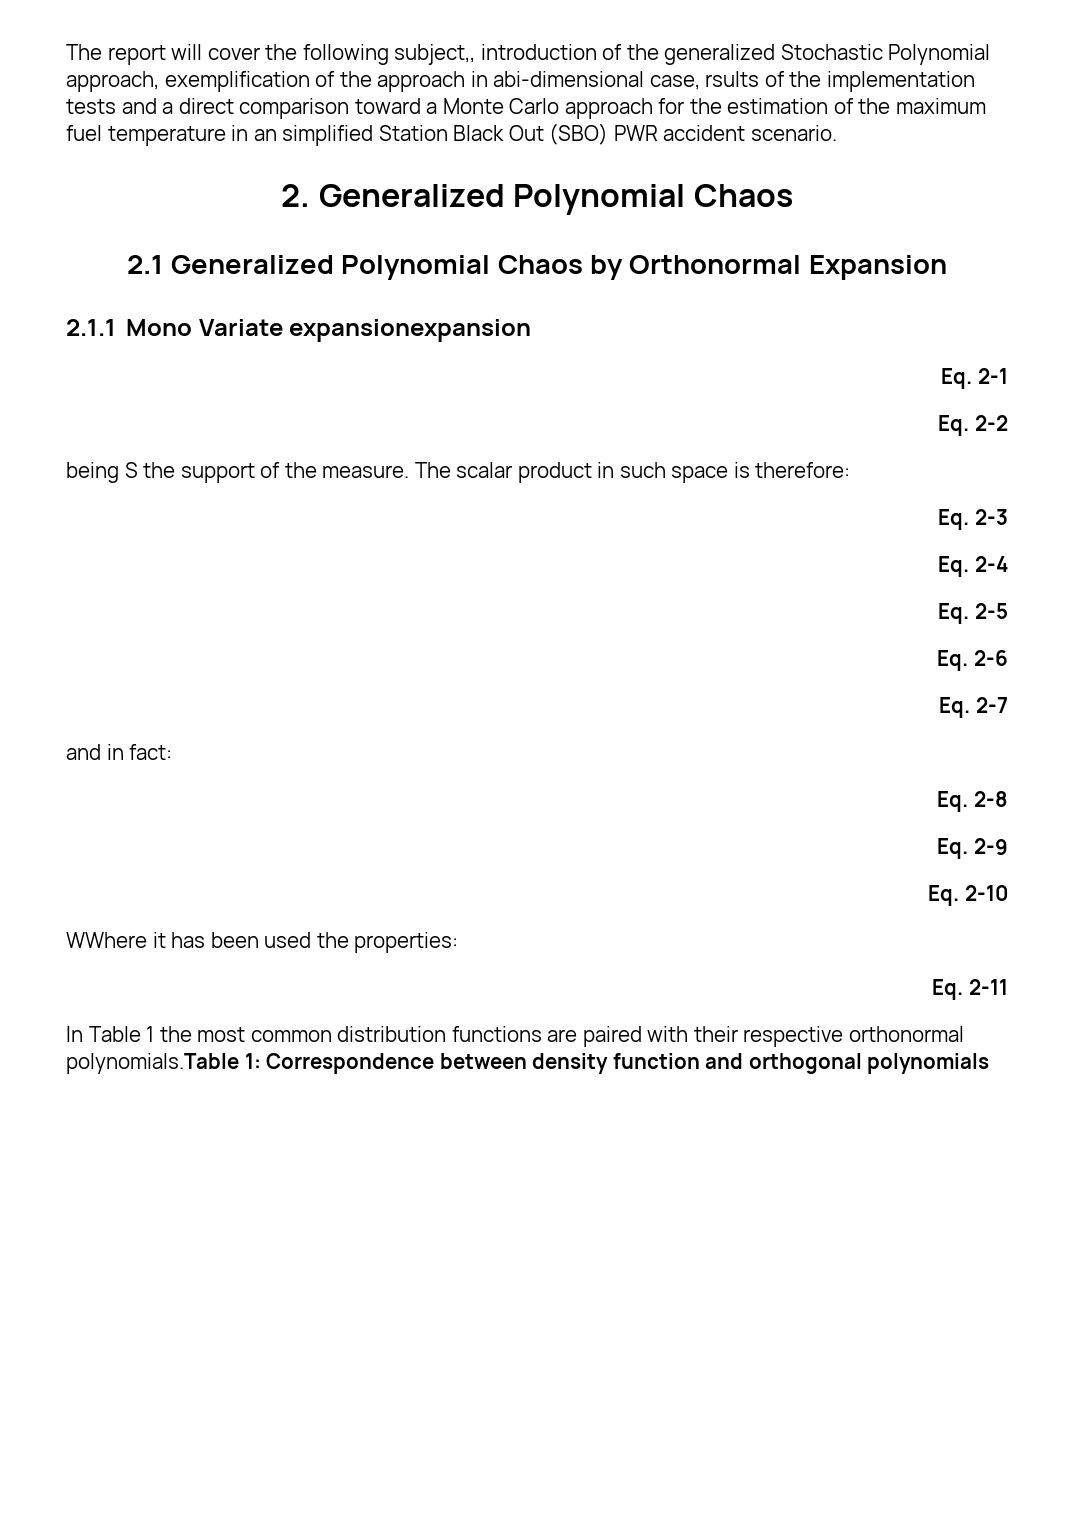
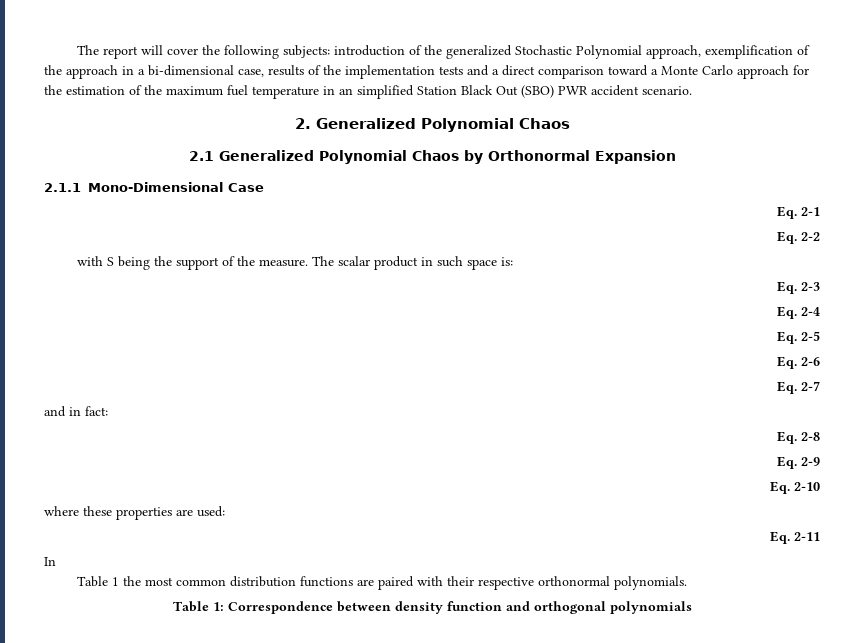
- The report will cover the following subject,, introduction of the generalized Stochastic Polynomial approach, exemplification of the approach in abi-dimensional case, rsults of the implementation tests and a direct comparison toward a Monte Carlo approach for the estimation of the maximum fuel temperature in an simplified Station Black Out (SBO) PWR accident scenario.
+ The report will cover the following subjects: introduction of the generalized Stochastic Polynomial approach, exemplification of the approach in a bi-dimensional case, results of the implementation tests and a direct comparison toward a Monte Carlo approach for the estimation of the maximum fuel temperature in an simplified Station Black Out (SBO) PWR accident scenario.
- 2.1.1 Mono Variate expansionexpansion
+ 2.1.1 Mono-Dimensional Case
- being S the support of the measure.
+ with S being the support of the measure.
- The scalar product in such space is therefore:
+ The scalar product in such space is:
- WWhere it has been used the properties:
+ where these properties are used:
- In Table 1 the most common distribution functions are paired with their respective orthonormal polynomials.Table 1: Correspondence between density function and orthogonal polynomials
+ In
+ Table 1 the most common distribution functions are paired with their respective orthonormal polynomials.
+ Table 1: Correspondence between density function and orthogonal polynomials

